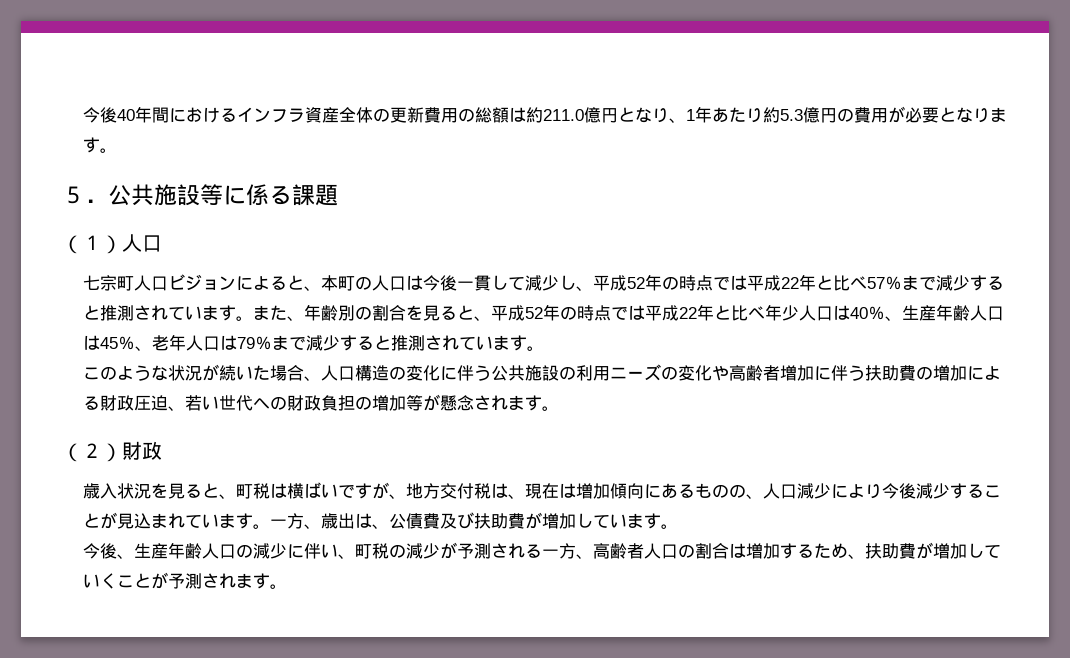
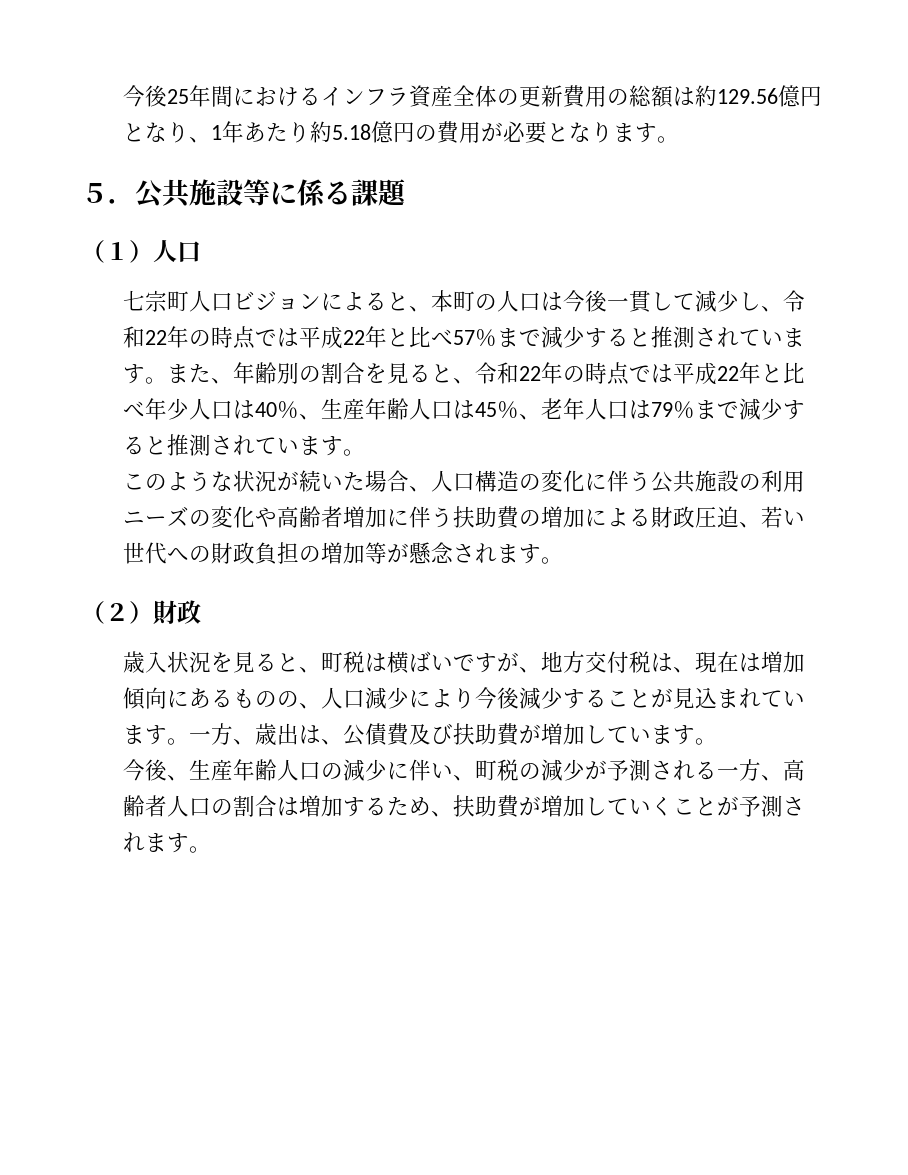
- 今後40年間におけるインフラ資産全体の更新費用の総額は約211.0億円となり、1年あたり約5.3億円の費用が必要となります。
+ 今後25年間におけるインフラ資産全体の更新費用の総額は約129.56億円となり、1年あたり約5.18億円の費用が必要となります。
- 七宗町人口ビジョンによると、本町の人口は今後一貫して減少し、平成52年の時点では平成22年と比べ57％まで減少すると推測されています。
+ 七宗町人口ビジョンによると、本町の人口は今後一貫して減少し、令和22年の時点では平成22年と比べ57％まで減少すると推測されています。
- また、年齢別の割合を見ると、平成52年の時点では平成22年と比べ年少人口は40％、生産年齢人口は45％、老年人口は79％まで減少すると推測されています。
+ また、年齢別の割合を見ると、令和22年の時点では平成22年と比べ年少人口は40％、生産年齢人口は45％、老年人口は79％まで減少すると推測されています。

